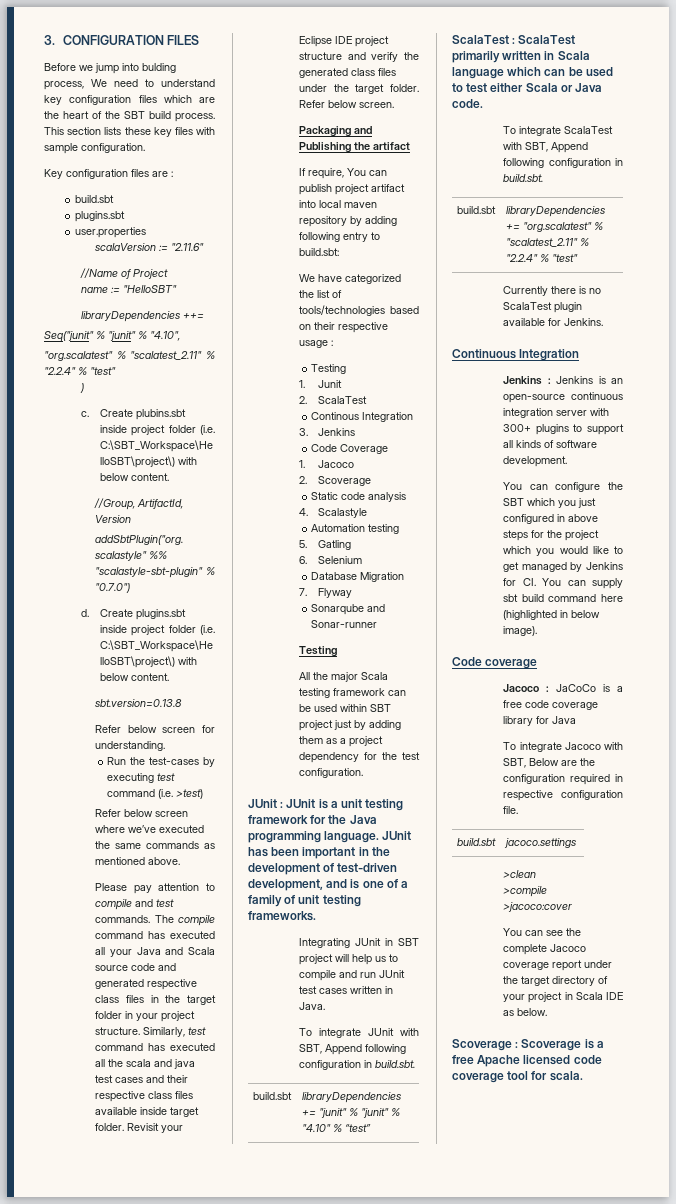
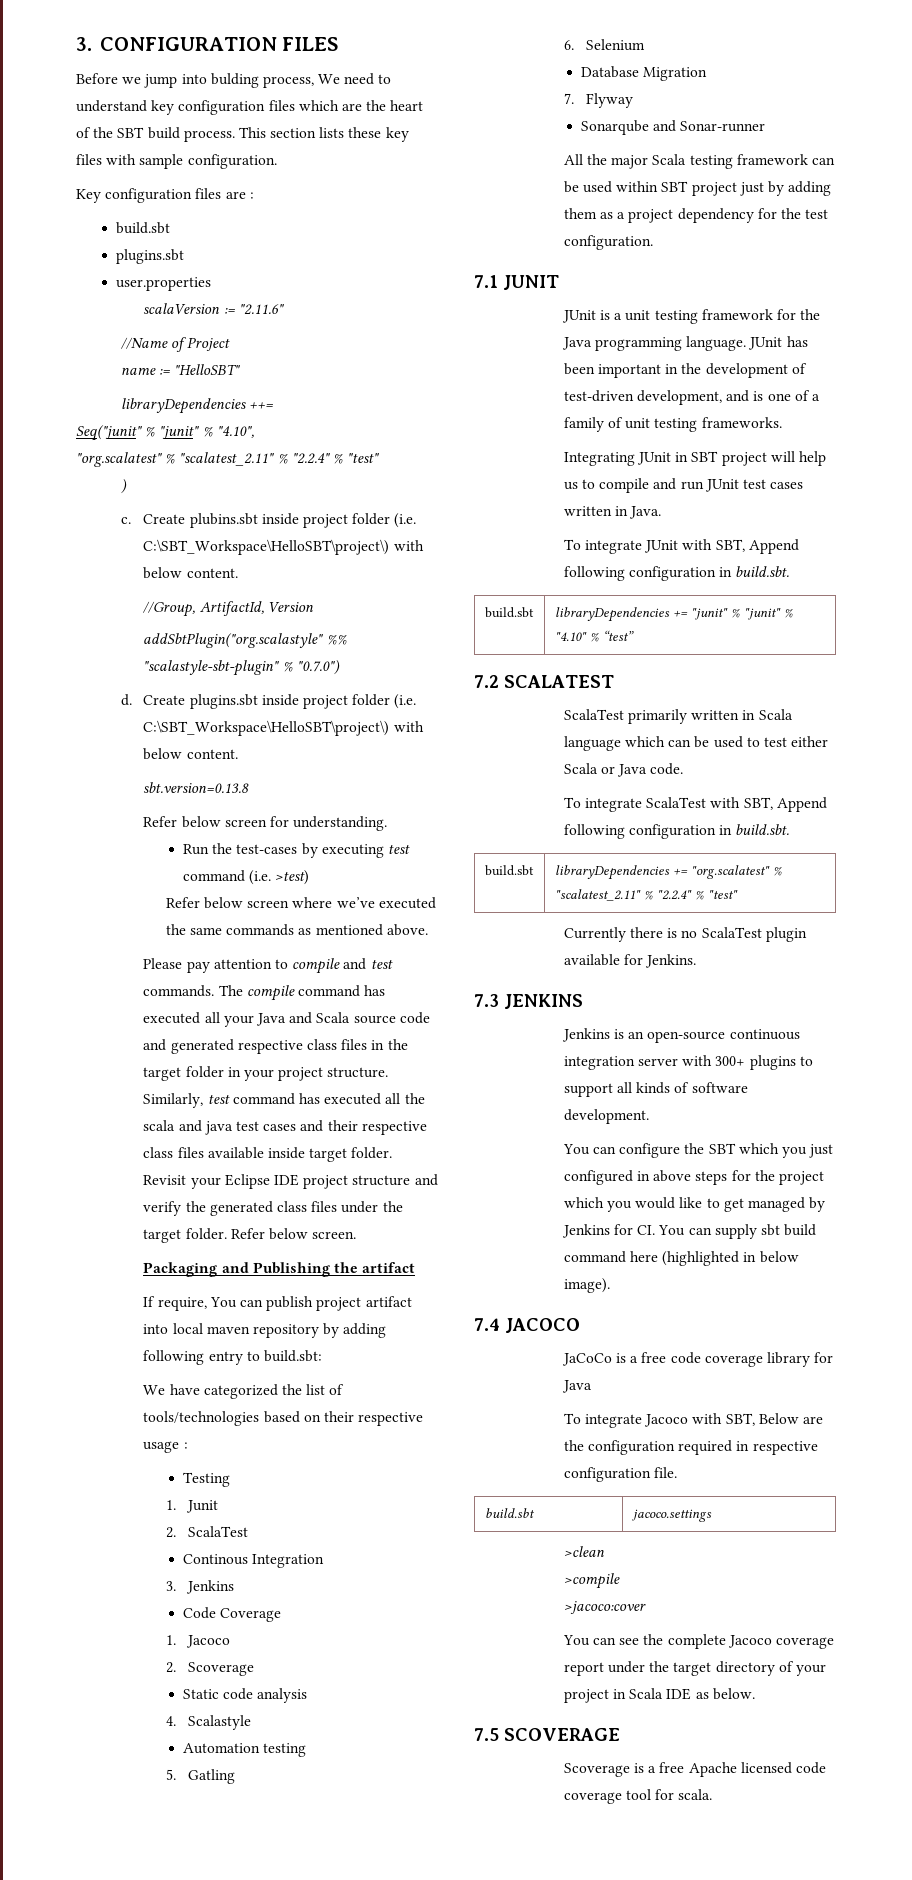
  Sonarqube and Sonar-runner
- Testing
- JUnit : JUnit is a unit testing framework for the Java programming language.
+ 7.1 JUNIT
+ JUnit is a unit testing framework for the Java programming language.
- ScalaTest : ScalaTest primarily written in Scala language which can be used to test either Scala or Java code.
+ 7.2 SCALATEST
+ ScalaTest primarily written in Scala language which can be used to test either Scala or Java code.
- Continuous Integration
- Jenkins : Jenkins is an open-source continuous integration server with 300+ plugins to support all kinds of software development.
+ 7.3 JENKINS
+ Jenkins is an open-source continuous integration server with 300+ plugins to support all kinds of software development.
- Code coverage
- Jacoco : JaCoCo is a free code coverage library for Java
+ 7.4 JACOCO
+ JaCoCo is a free code coverage library for Java
- Scoverage : Scoverage is a free Apache licensed code coverage tool for scala.
+ 7.5 SCOVERAGE
+ Scoverage is a free Apache licensed code coverage tool for scala.

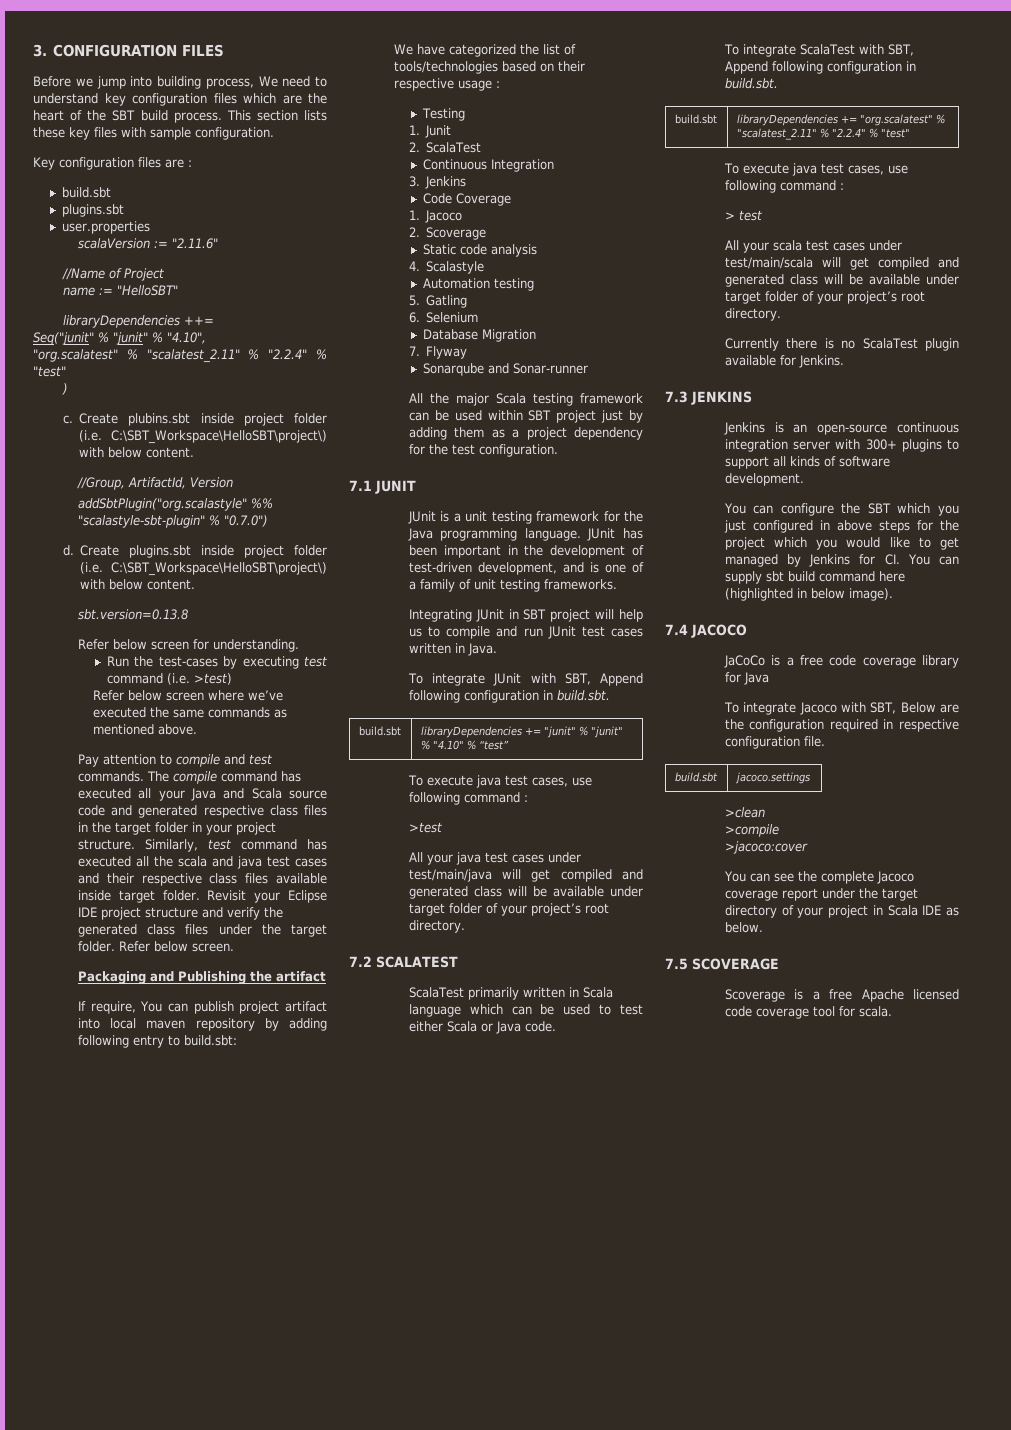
- Before we jump into bulding process, We need to understand key configuration files which are the heart of the SBT build process.
+ Before we jump into building process, We need to understand key configuration files which are the heart of the SBT build process.
- Please pay attention to compile and test commands.
+ Pay attention to compile and test commands.
- Continous Integration
+ Continuous Integration
  build.sbt | libraryDependencies += "junit" % "junit" % "4.10" % “test”
+ To execute java test cases, use following command :
+ >test
+ All your java test cases under test/main/java will get compiled and generated class will be available under target folder of your project’s root directory.
  build.sbt | libraryDependencies += "org.scalatest" % "scalatest_2.11" % "2.2.4" % "test"
+ To execute java test cases, use following command :
+ > test
+ All your scala test cases under test/main/scala will get compiled and generated class will be available under target folder of your project’s root directory.

